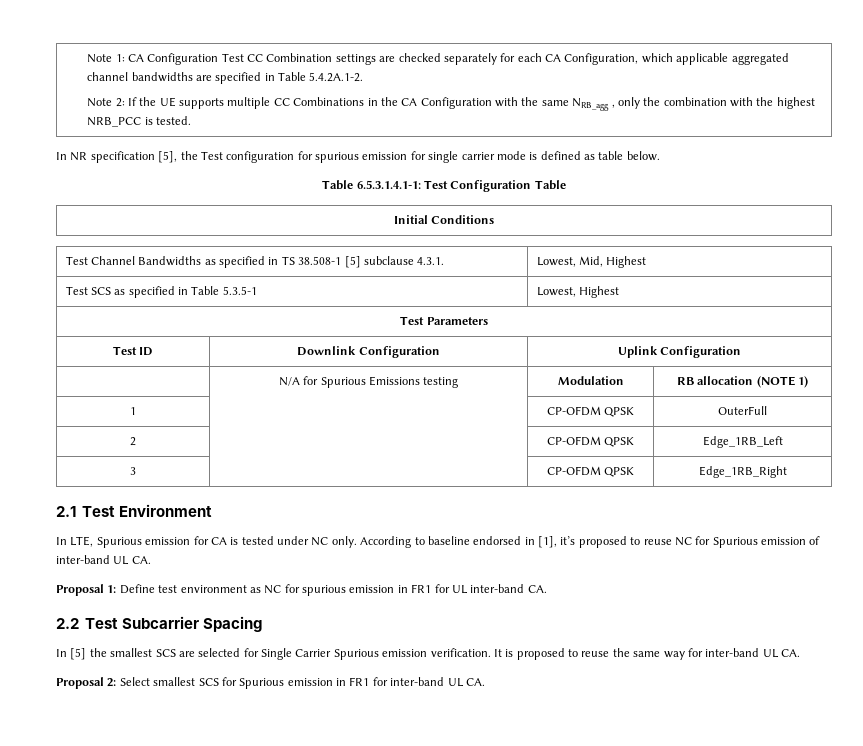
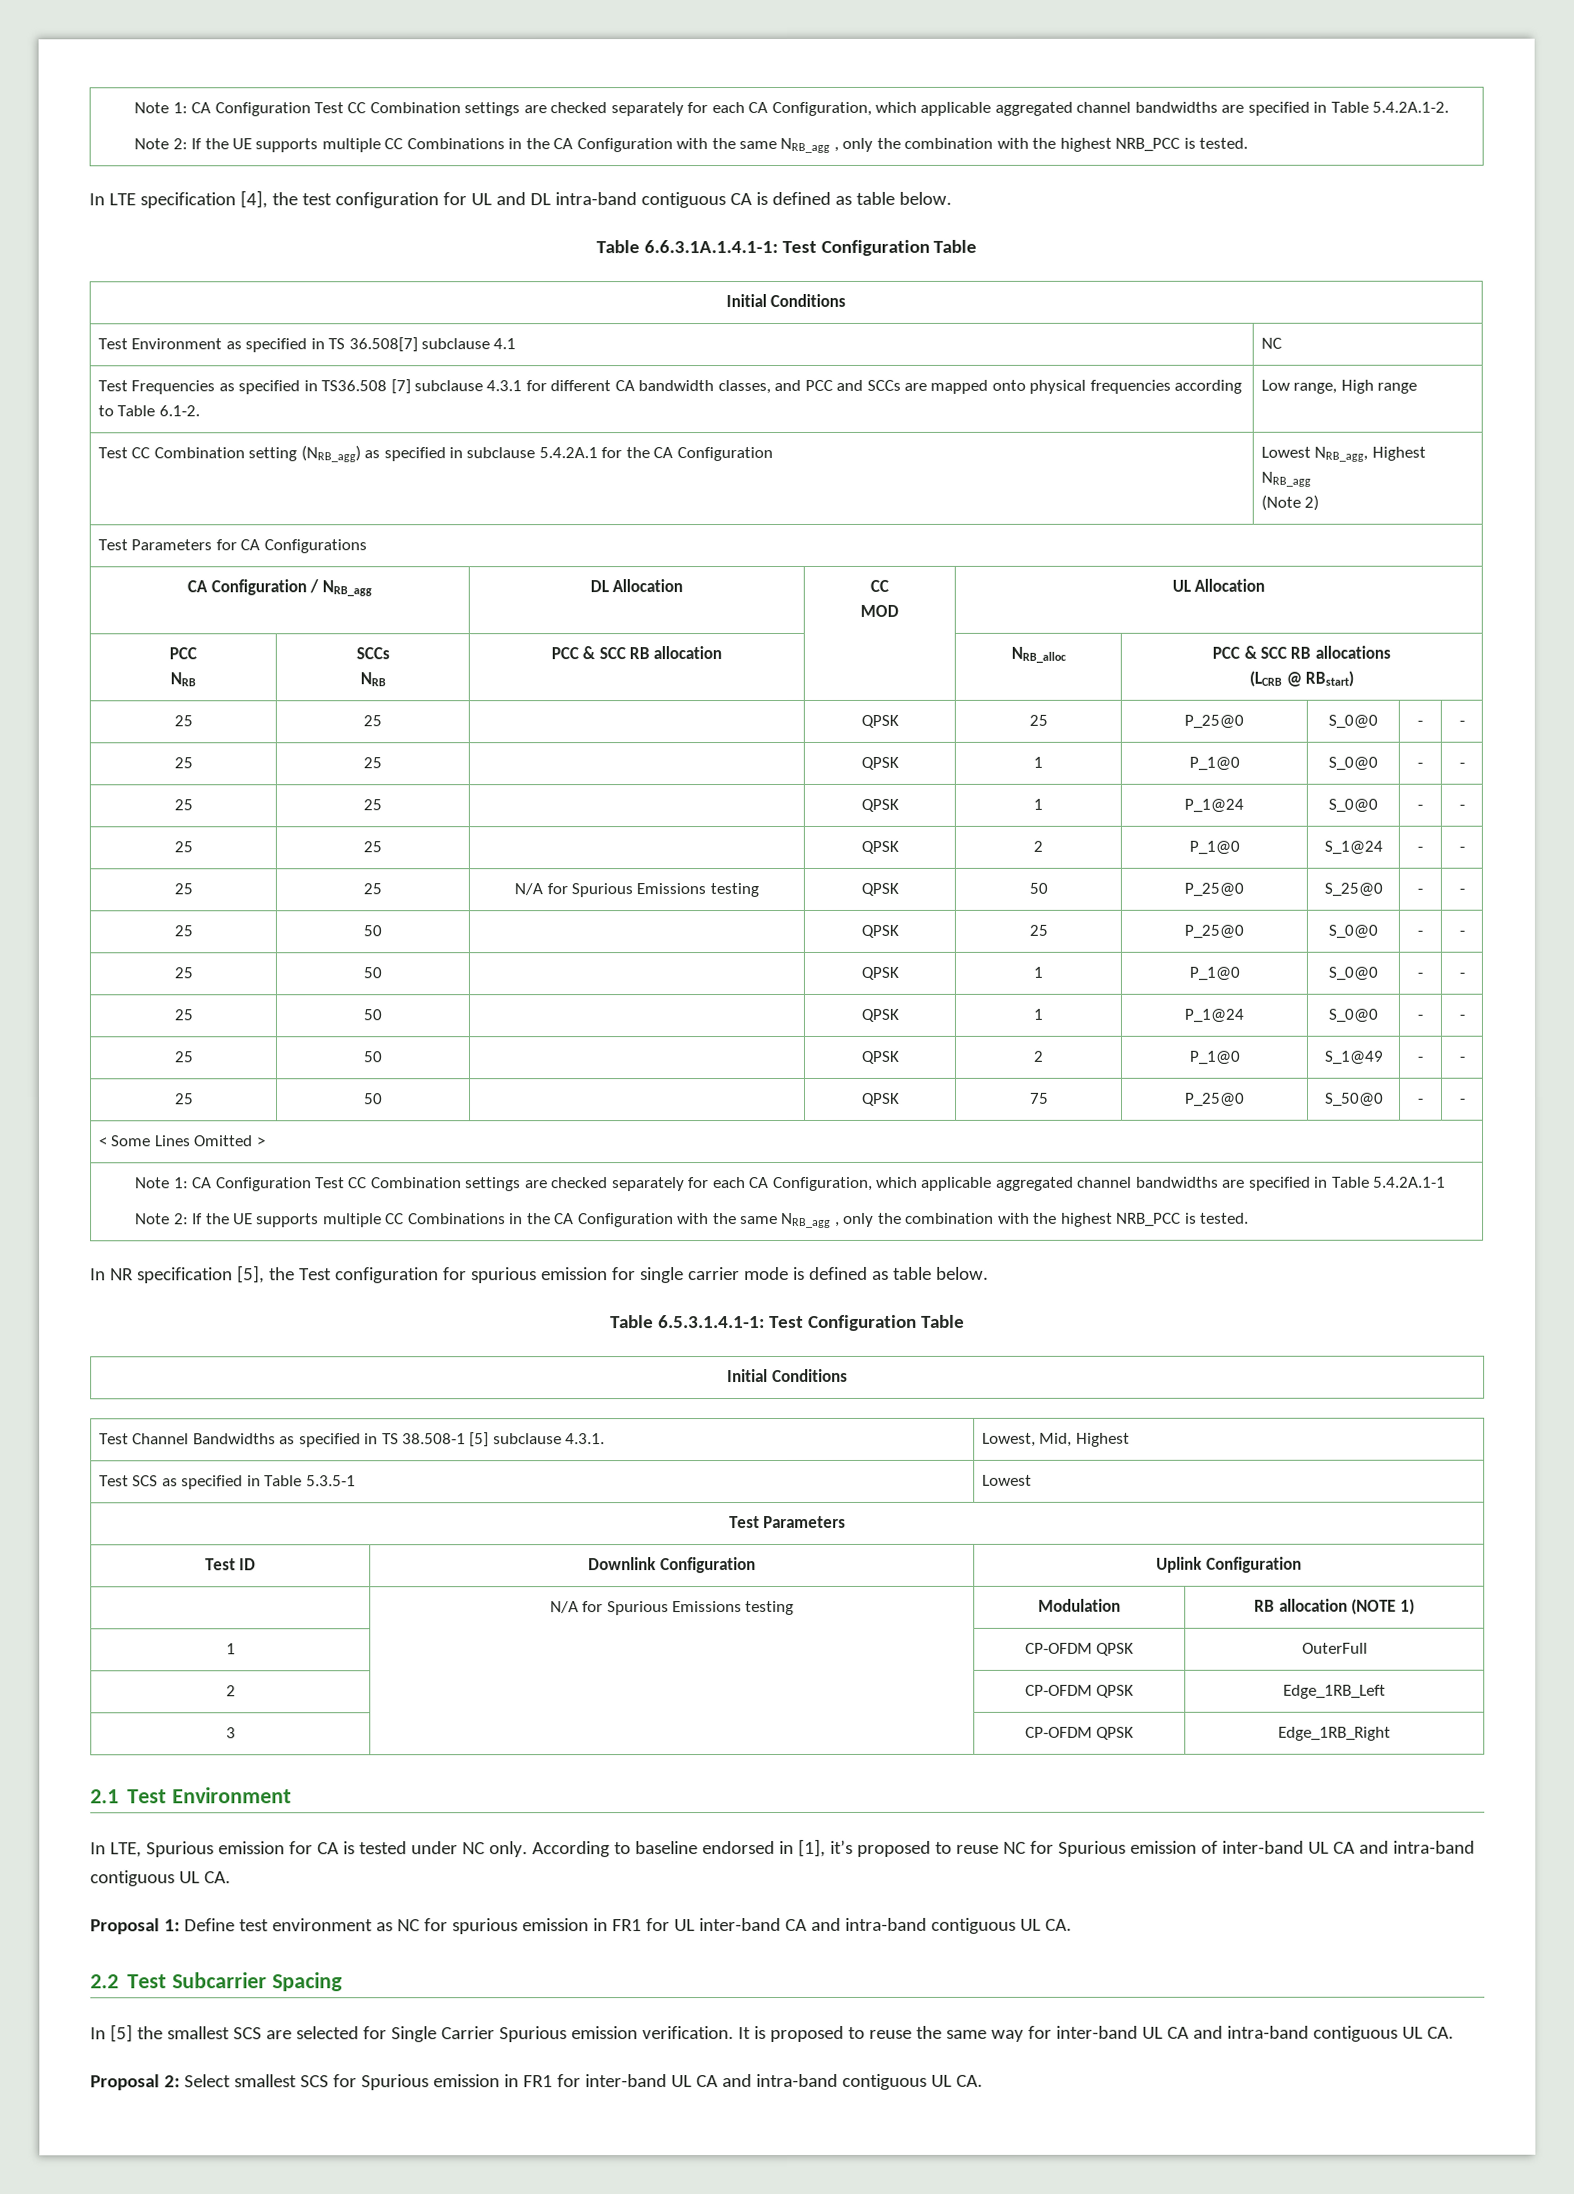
+ In LTE specification [4], the test configuration for UL and DL intra-band contiguous CA is defined as table below.
+ Table 6.6.3.1A.1.4.1-1: Test Configuration Table
+ Initial Conditions
+ Test Environment as specified in TS 36.508[7] subclause 4.1 | NC
+ Test Frequencies as specified in TS36.508 [7] subclause 4.3.1 for different CA bandwidth classes, and PCC and SCCs are mapped onto physical frequencies according to Table 6.1-2. | Low range, High range
+ Test CC Combination setting (NRB_agg) as specified in subclause 5.4.2A.1 for the CA Configuration | Lowest NRB_agg, Highest NRB_agg
+ (Note 2)
+ Test Parameters for CA Configurations
+ CA Configuration / NRB_agg | DL Allocation | CC
+ MOD | UL Allocation
+ PCC
+ NRB | SCCs
+ NRB | PCC & SCC RB allocation | | NRB_alloc | PCC & SCC RB allocations
+ (LCRB @ RBstart)
+ 25 | 25 | | QPSK | 25 | P_25@0 | S_0@0 | - | -
+ 25 | 25 | | QPSK | 1 | P_1@0 | S_0@0 | - | -
+ 25 | 25 | | QPSK | 1 | P_1@24 | S_0@0 | - | -
+ 25 | 25 | | QPSK | 2 | P_1@0 | S_1@24 | - | -
+ 25 | 25 | N/A for Spurious Emissions testing | QPSK | 50 | P_25@0 | S_25@0 | - | -
+ 25 | 50 | | QPSK | 25 | P_25@0 | S_0@0 | - | -
+ 25 | 50 | | QPSK | 1 | P_1@0 | S_0@0 | - | -
+ 25 | 50 | | QPSK | 1 | P_1@24 | S_0@0 | - | -
+ 25 | 50 | | QPSK | 2 | P_1@0 | S_1@49 | - | -
+ 25 | 50 | | QPSK | 75 | P_25@0 | S_50@0 | - | -
+ < Some Lines Omitted >
+ Note 1: CA Configuration Test CC Combination settings are checked separately for each CA Configuration, which applicable aggregated channel bandwidths are specified in Table 5.4.2A.1-1
+ Note 2: If the UE supports multiple CC Combinations in the CA Configuration with the same NRB_agg , only the combination with the highest NRB_PCC is tested.
- Test SCS as specified in Table 5.3.5-1 | Lowest, Highest
+ Test SCS as specified in Table 5.3.5-1 | Lowest
- According to baseline endorsed in [1], it’s proposed to reuse NC for Spurious emission of inter-band UL CA.
+ According to baseline endorsed in [1], it’s proposed to reuse NC for Spurious emission of inter-band UL CA and intra-band contiguous UL CA.
- Proposal 1: Define test environment as NC for spurious emission in FR1 for UL inter-band CA.
+ Proposal 1: Define test environment as NC for spurious emission in FR1 for UL inter-band CA and intra-band contiguous UL CA.
- It is proposed to reuse the same way for inter-band UL CA.
+ It is proposed to reuse the same way for inter-band UL CA and intra-band contiguous UL CA.
- Proposal 2: Select smallest SCS for Spurious emission in FR1 for inter-band UL CA.
+ Proposal 2: Select smallest SCS for Spurious emission in FR1 for inter-band UL CA and intra-band contiguous UL CA.

